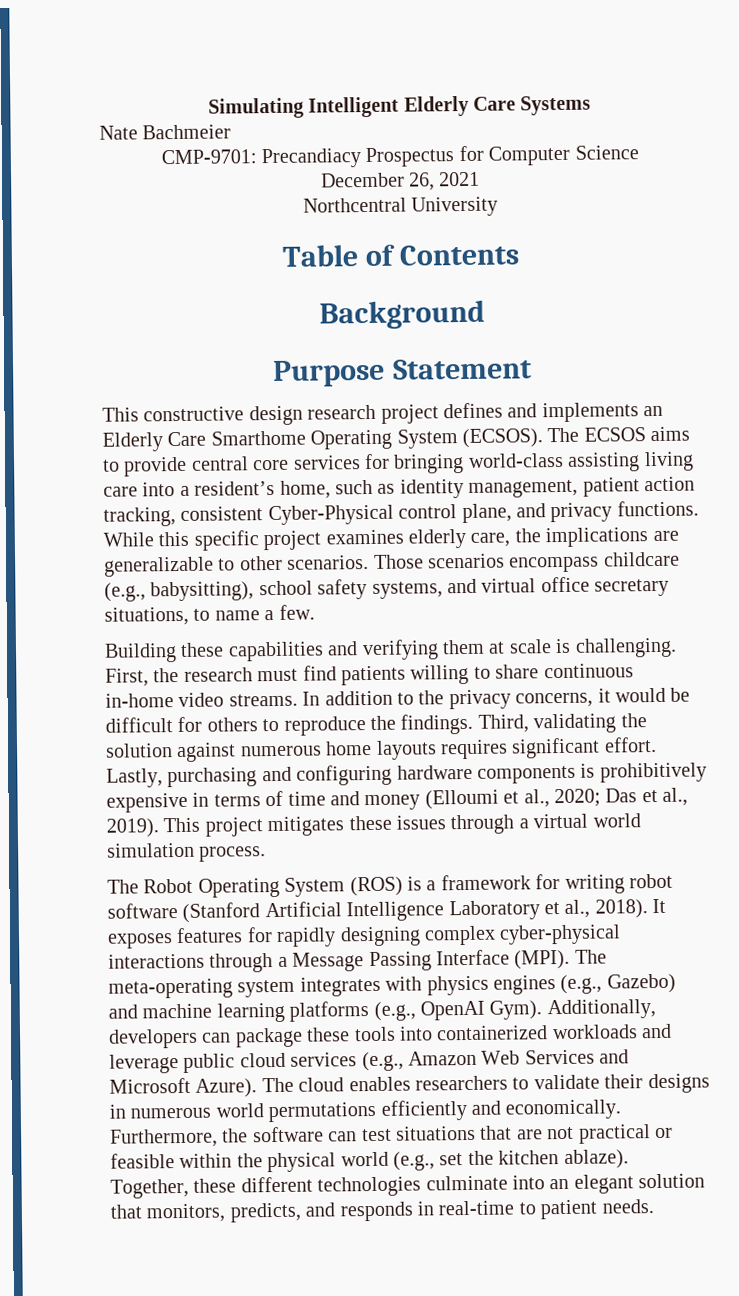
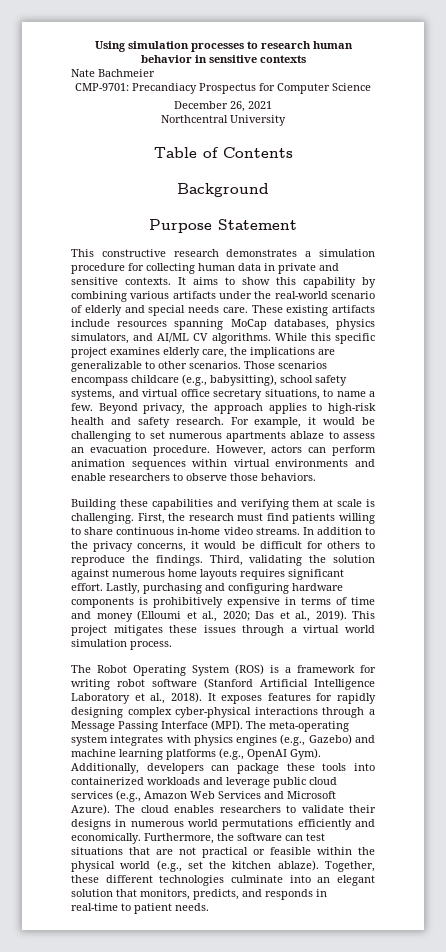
- Simulating Intelligent Elderly Care Systems
+ Using simulation processes to research human behavior in sensitive contexts
- This constructive design research project defines and implements an Elderly Care Smarthome Operating System (ECSOS). The ECSOS aims to provide central core services for bringing world-class assisting living care into a resident’s home, such as identity management, patient action tracking, consistent Cyber-Physical control plane, and privacy functions.
+ This constructive research demonstrates a simulation procedure for collecting human data in private and sensitive contexts. It aims to show this capability by combining various artifacts under the real-world scenario of elderly and special needs care. These existing artifacts include resources spanning MoCap databases, physics simulators, and AI/ML CV algorithms.
+ Beyond privacy, the approach applies to high-risk health and safety research. For example, it would be challenging to set numerous apartments ablaze to assess an evacuation procedure. However, actors can perform animation sequences within virtual environments and enable researchers to observe those behaviors.

